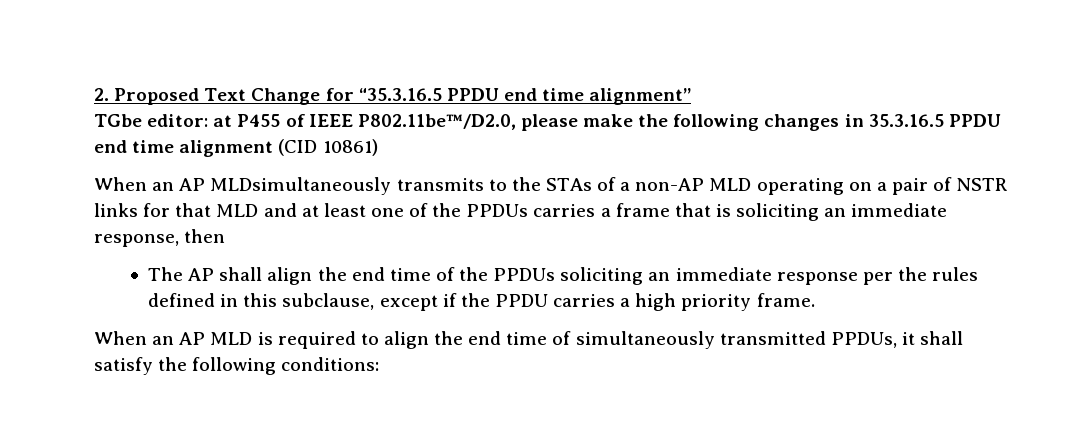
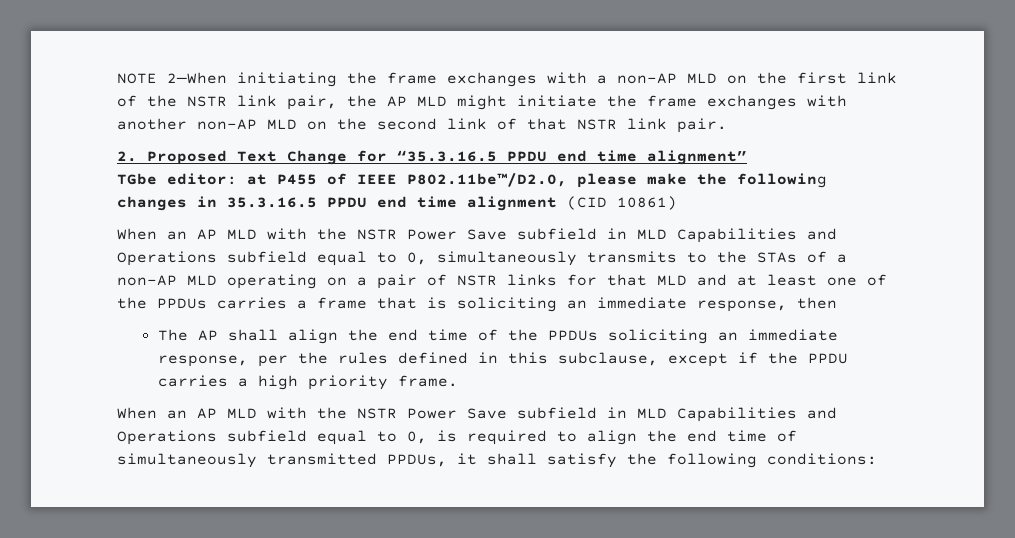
+ NOTE 2—When initiating the frame exchanges with a non-AP MLD on the first link of the NSTR link pair, the AP MLD might initiate the frame exchanges with another non-AP MLD on the second link of that NSTR link pair.
- When an AP MLDsimultaneously transmits to the STAs of a non-AP MLD operating on a pair of NSTR links for that MLD and at least one of the PPDUs carries a frame that is soliciting an immediate response, then
+ When an AP MLD with the NSTR Power Save subfield in MLD Capabilities and Operations subfield equal to 0, simultaneously transmits to the STAs of a non-AP MLD operating on a pair of NSTR links for that MLD and at least one of the PPDUs carries a frame that is soliciting an immediate response, then
- The AP shall align the end time of the PPDUs soliciting an immediate response per the rules defined in this subclause, except if the PPDU carries a high priority frame.
+ The AP shall align the end time of the PPDUs soliciting an immediate response, per the rules defined in this subclause, except if the PPDU carries a high priority frame.
- When an AP MLD is required to align the end time of simultaneously transmitted PPDUs, it shall satisfy the following conditions:
+ When an AP MLD with the NSTR Power Save subfield in MLD Capabilities and Operations subfield equal to 0, is required to align the end time of simultaneously transmitted PPDUs, it shall satisfy the following conditions:

